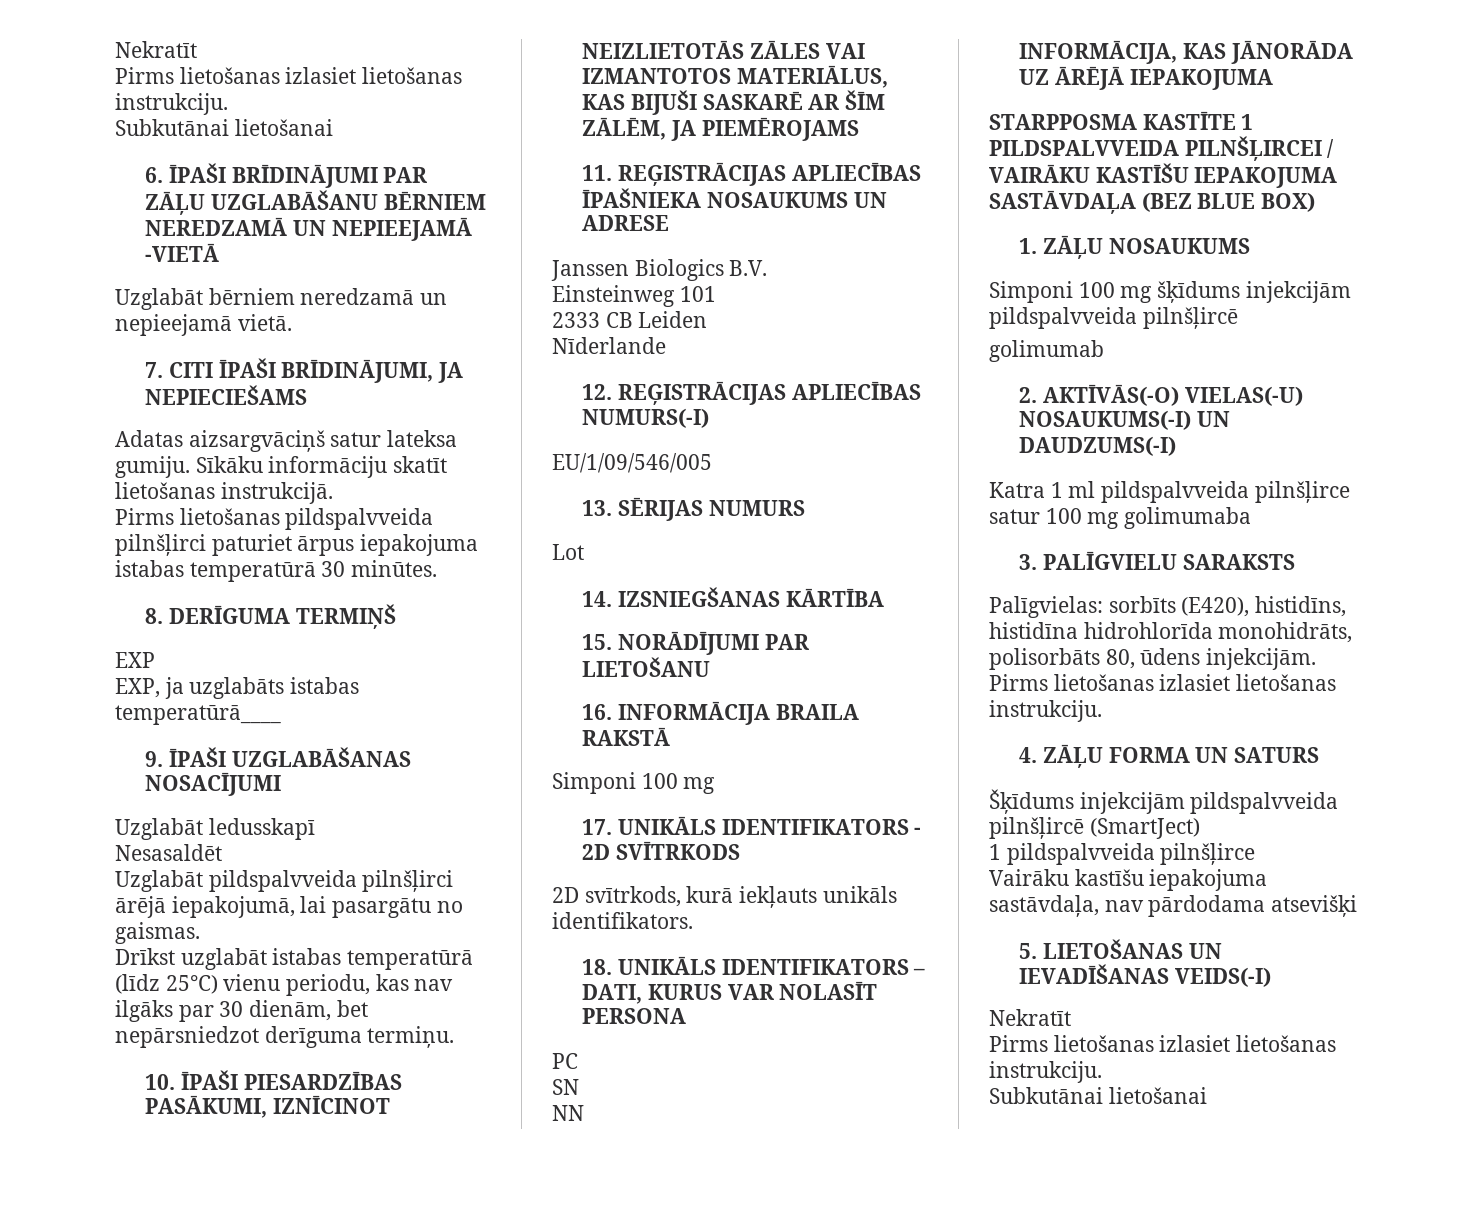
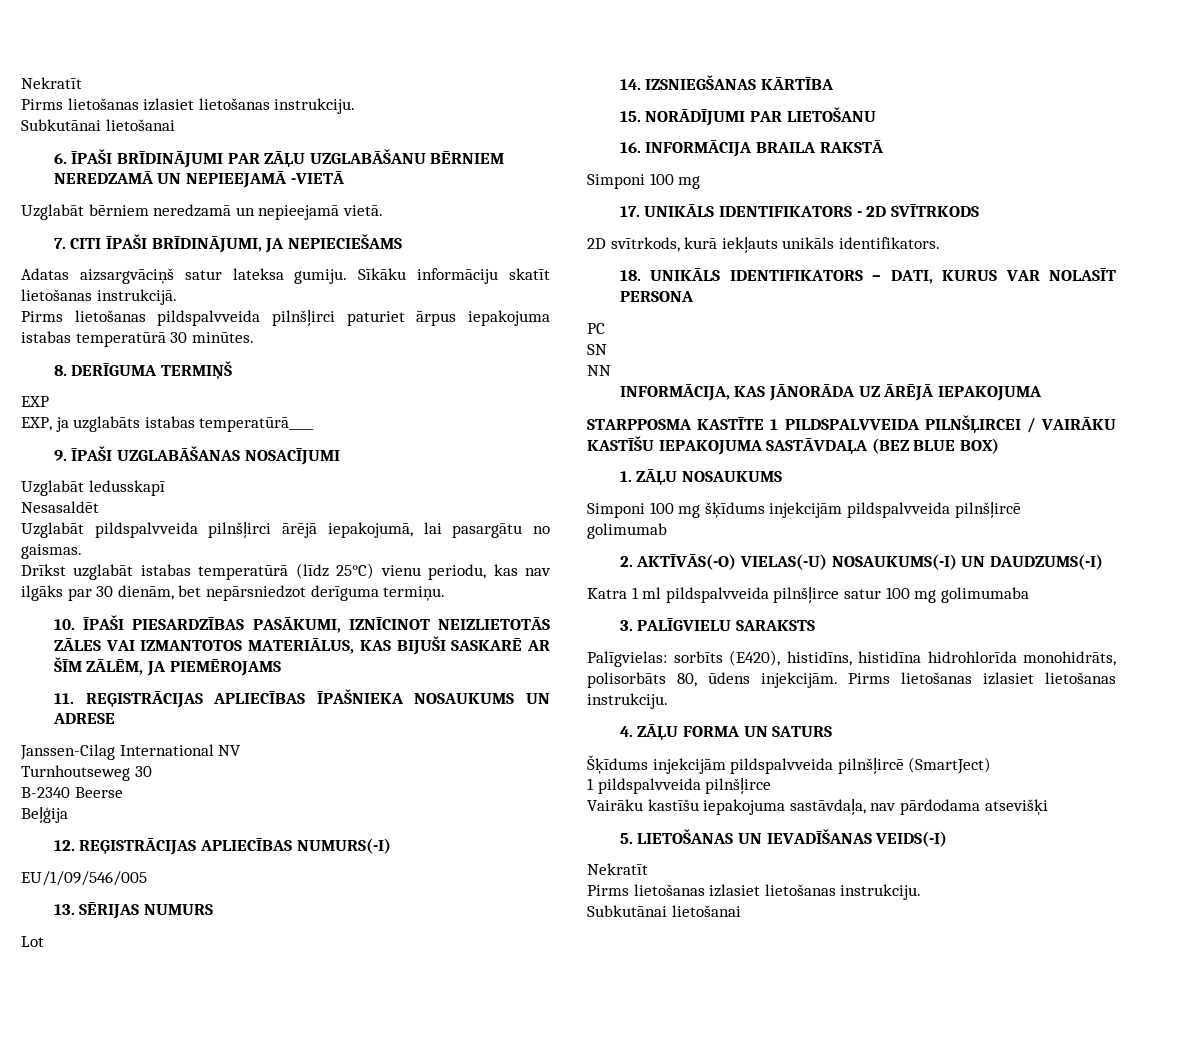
- Janssen Biologics B.V.
- Einsteinweg 101
- 2333 CB Leiden
- Nīderlande
+ Janssen-Cilag International NV
+ Turnhoutseweg 30
+ B-2340 Beerse
+ Beļģija

